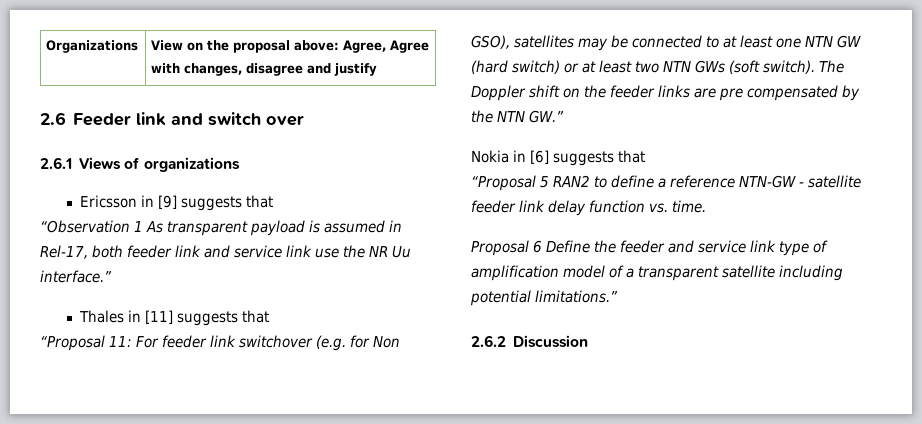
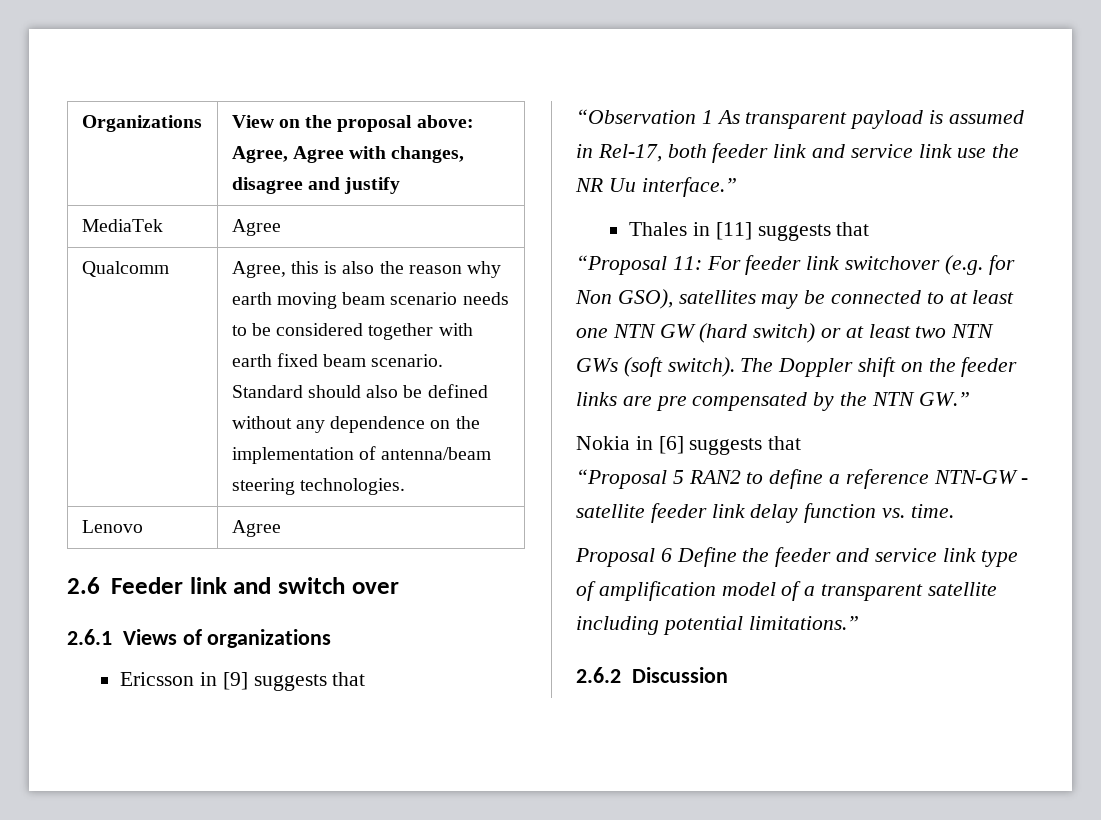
+ MediaTek | Agree
+ Qualcomm | Agree, this is also the reason why earth moving beam scenario needs to be considered together with earth fixed beam scenario. Standard should also be defined without any dependence on the implementation of antenna/beam steering technologies.
+ Lenovo | Agree

